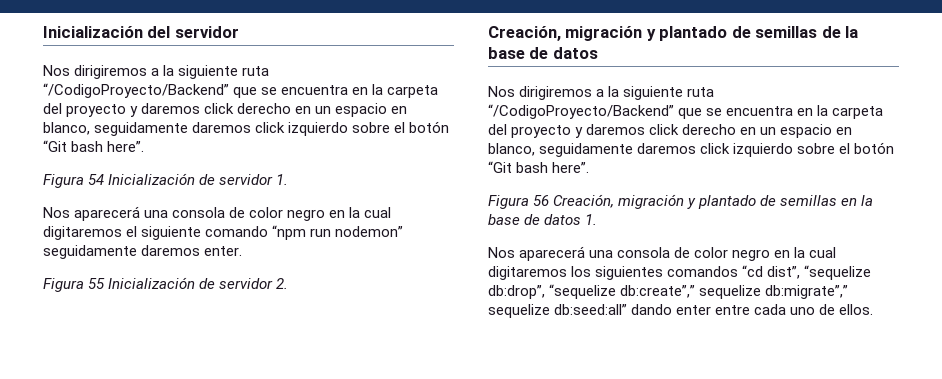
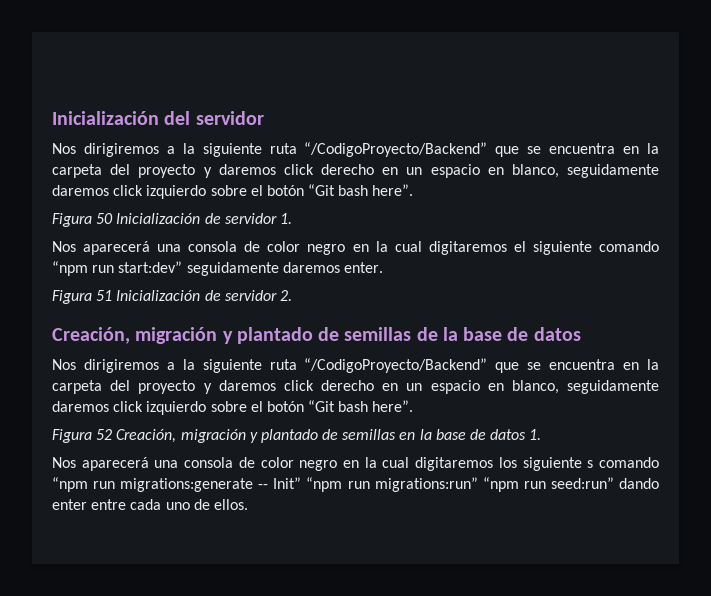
- Figura 54 Inicialización de servidor 1.
+ Figura 50 Inicialización de servidor 1.
- Nos aparecerá una consola de color negro en la cual digitaremos el siguiente comando “npm run nodemon” seguidamente daremos enter.
+ Nos aparecerá una consola de color negro en la cual digitaremos el siguiente comando “npm run start:dev” seguidamente daremos enter.
- Figura 55 Inicialización de servidor 2.
+ Figura 51 Inicialización de servidor 2.
- Figura 56 Creación, migración y plantado de semillas en la base de datos 1.
+ Figura 52 Creación, migración y plantado de semillas en la base de datos 1.
- Nos aparecerá una consola de color negro en la cual digitaremos los siguientes comandos “cd dist”, “sequelize db:drop”, “sequelize db:create”,” sequelize db:migrate”,” sequelize db:seed:all” dando enter entre cada uno de ellos.
+ Nos aparecerá una consola de color negro en la cual digitaremos los siguiente s comando “npm run migrations:generate -- Init” “npm run migrations:run” “npm run seed:run” dando enter entre cada uno de ellos.

